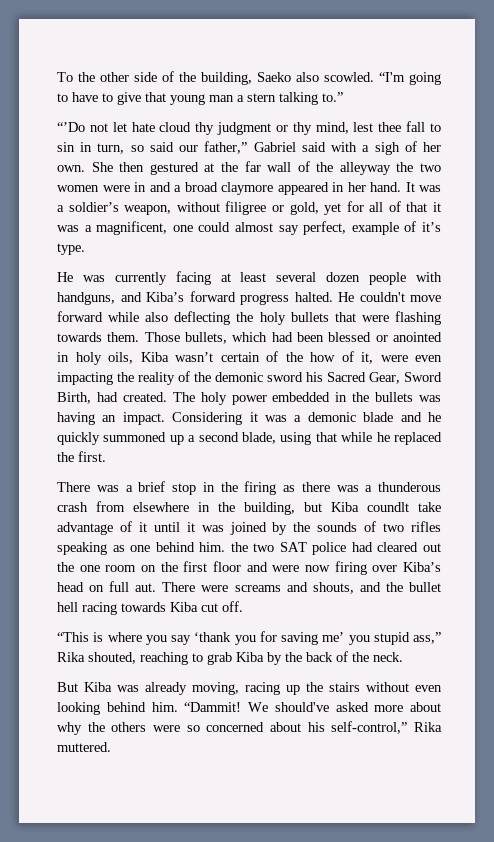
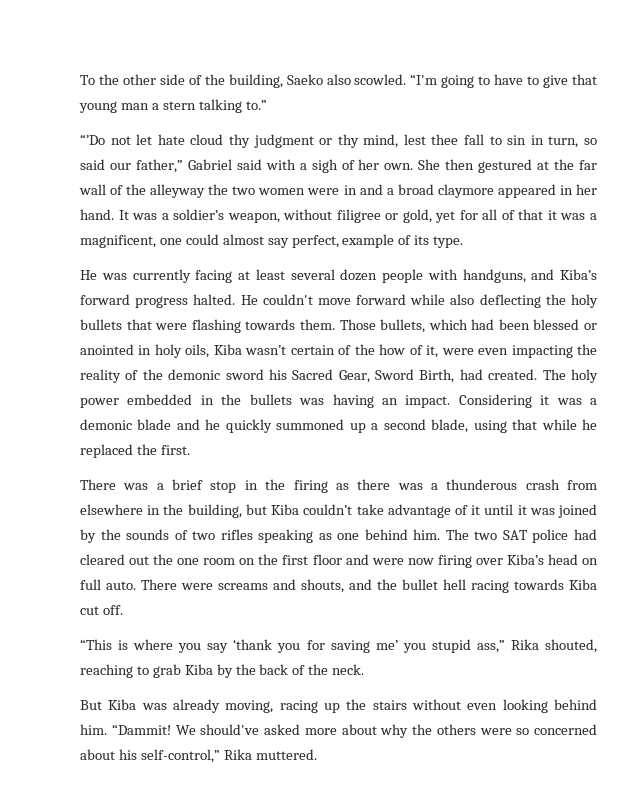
- It was a soldier’s weapon, without filigree or gold, yet for all of that it was a magnificent, one could almost say perfect, example of it’s type.
+ It was a soldier’s weapon, without filigree or gold, yet for all of that it was a magnificent, one could almost say perfect, example of its type.
- There was a brief stop in the firing as there was a thunderous crash from elsewhere in the building, but Kiba coundlt take advantage of it until it was joined by the sounds of two rifles speaking as one behind him. the two SAT police had cleared out the one room on the first floor and were now firing over Kiba’s head on full aut.
+ There was a brief stop in the firing as there was a thunderous crash from elsewhere in the building, but Kiba couldn’t take advantage of it until it was joined by the sounds of two rifles speaking as one behind him. The two SAT police had cleared out the one room on the first floor and were now firing over Kiba’s head on full auto.

